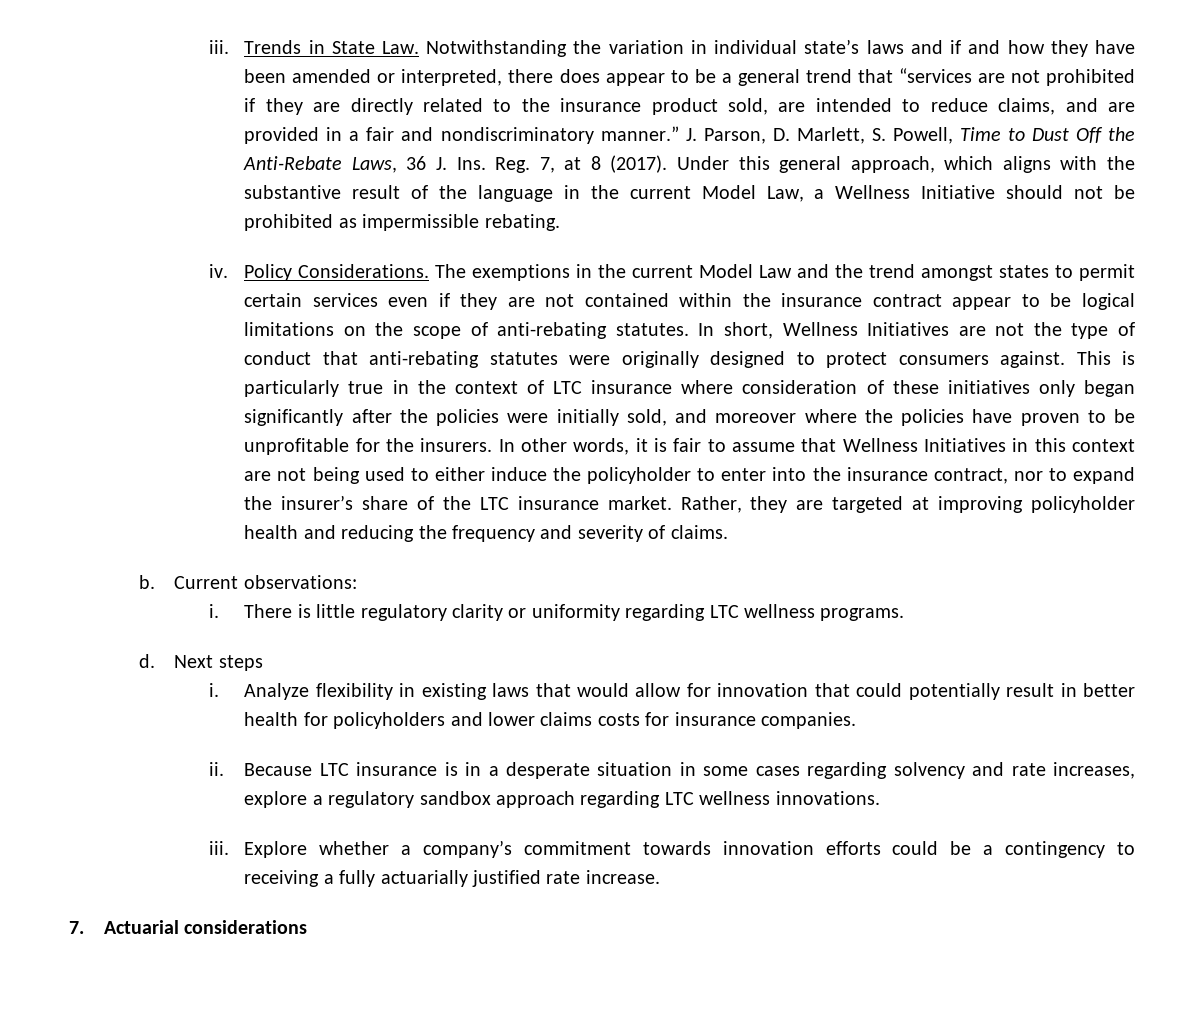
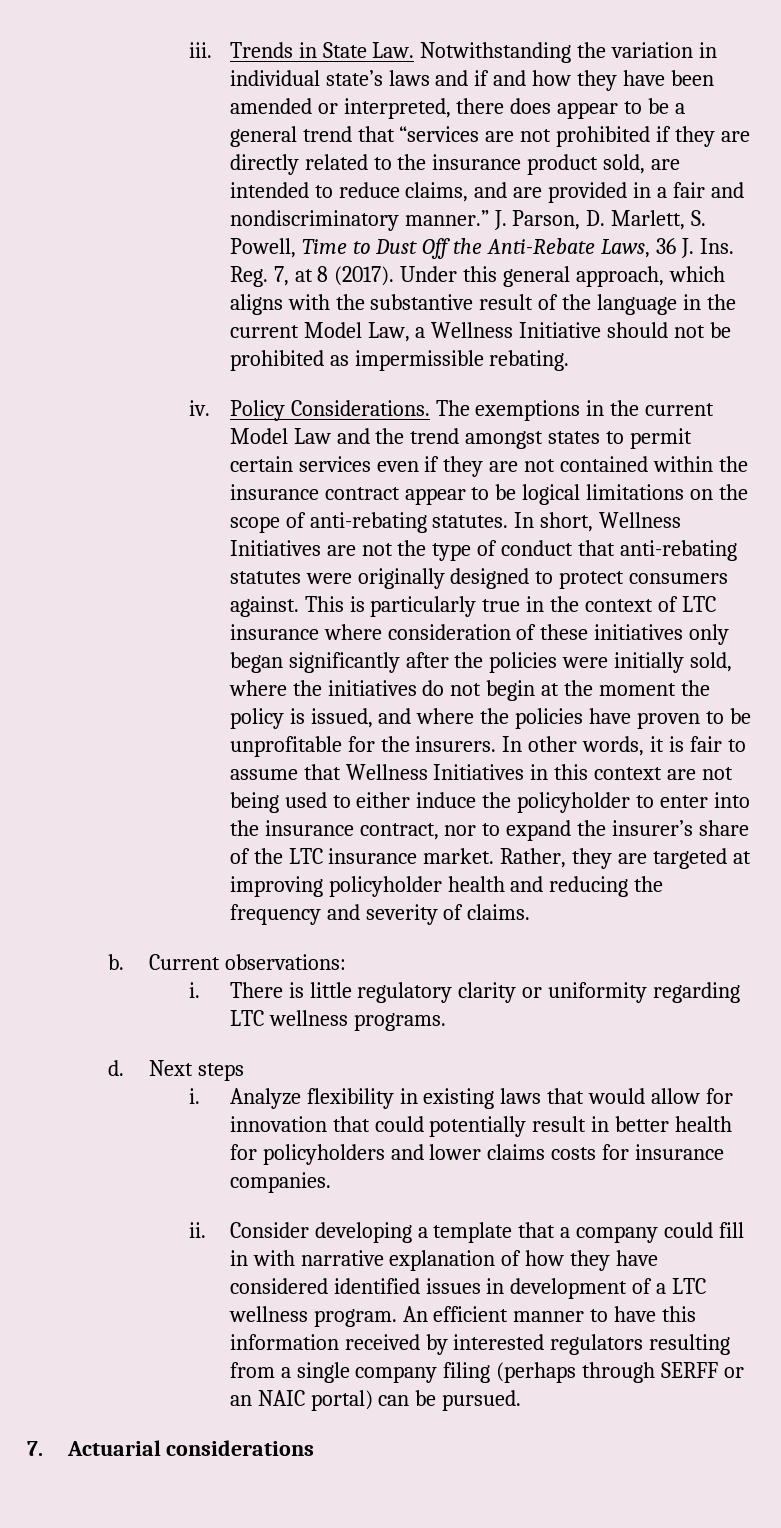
- This is particularly true in the context of LTC insurance where consideration of these initiatives only began significantly after the policies were initially sold, and moreover where the policies have proven to be unprofitable for the insurers.
+ This is particularly true in the context of LTC insurance where consideration of these initiatives only began significantly after the policies were initially sold, where the initiatives do not begin at the moment the policy is issued, and where the policies have proven to be unprofitable for the insurers.
- Because LTC insurance is in a desperate situation in some cases regarding solvency and rate increases, explore a regulatory sandbox approach regarding LTC wellness innovations.
- iii. Explore whether a company’s commitment towards innovation efforts could be a contingency to receiving a fully actuarially justified rate increase.
+ Consider developing a template that a company could fill in with narrative explanation of how they have considered identified issues in development of a LTC wellness program. An efficient manner to have this information received by interested regulators resulting from a single company filing (perhaps through SERFF or an NAIC portal) can be pursued.

